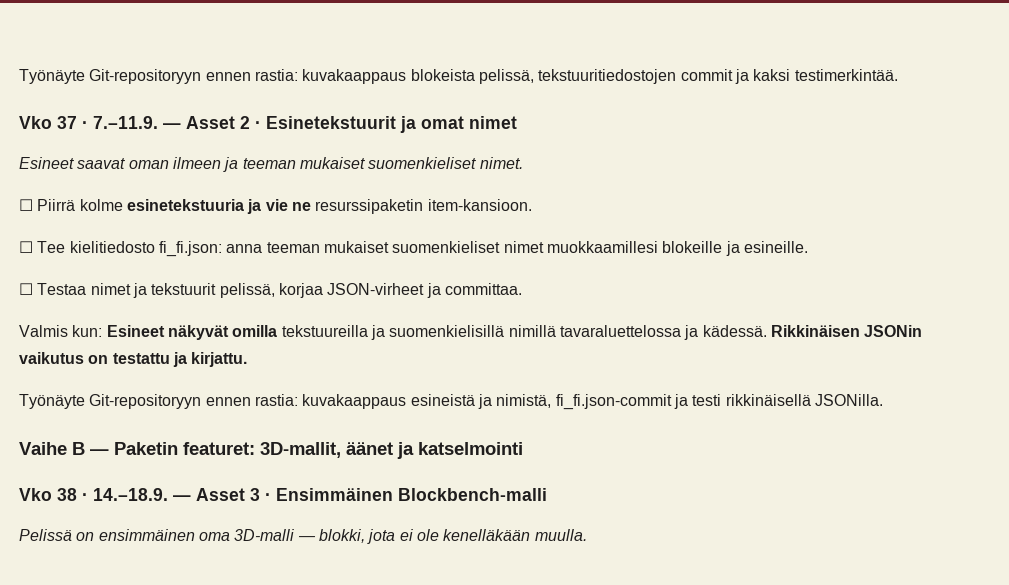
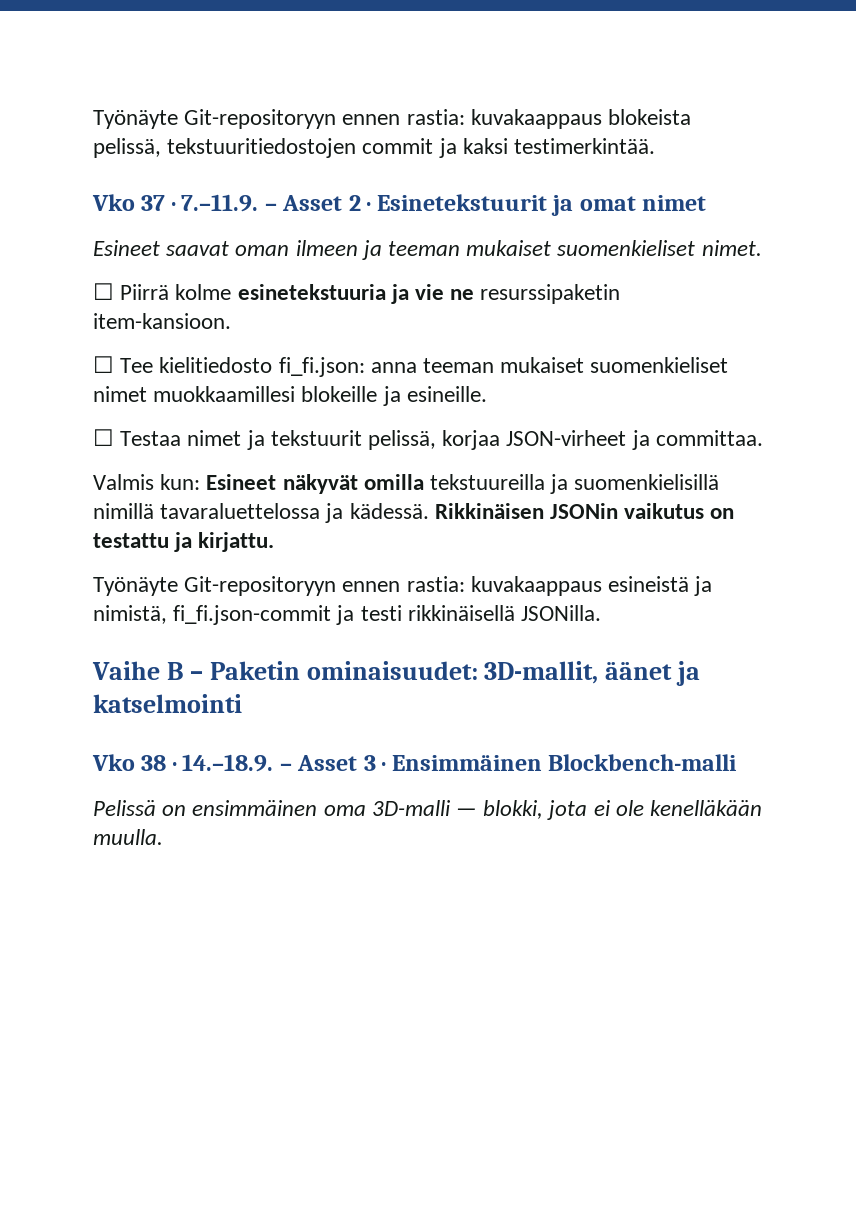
- Vko 37 · 7.–11.9. — Asset 2 · Esinetekstuurit ja omat nimet
+ Vko 37 · 7.–11.9. – Asset 2 · Esinetekstuurit ja omat nimet
- Vaihe B — Paketin featuret: 3D-mallit, äänet ja katselmointi
+ Vaihe B – Paketin ominaisuudet: 3D-mallit, äänet ja katselmointi
- Vko 38 · 14.–18.9. — Asset 3 · Ensimmäinen Blockbench-malli
+ Vko 38 · 14.–18.9. – Asset 3 · Ensimmäinen Blockbench-malli

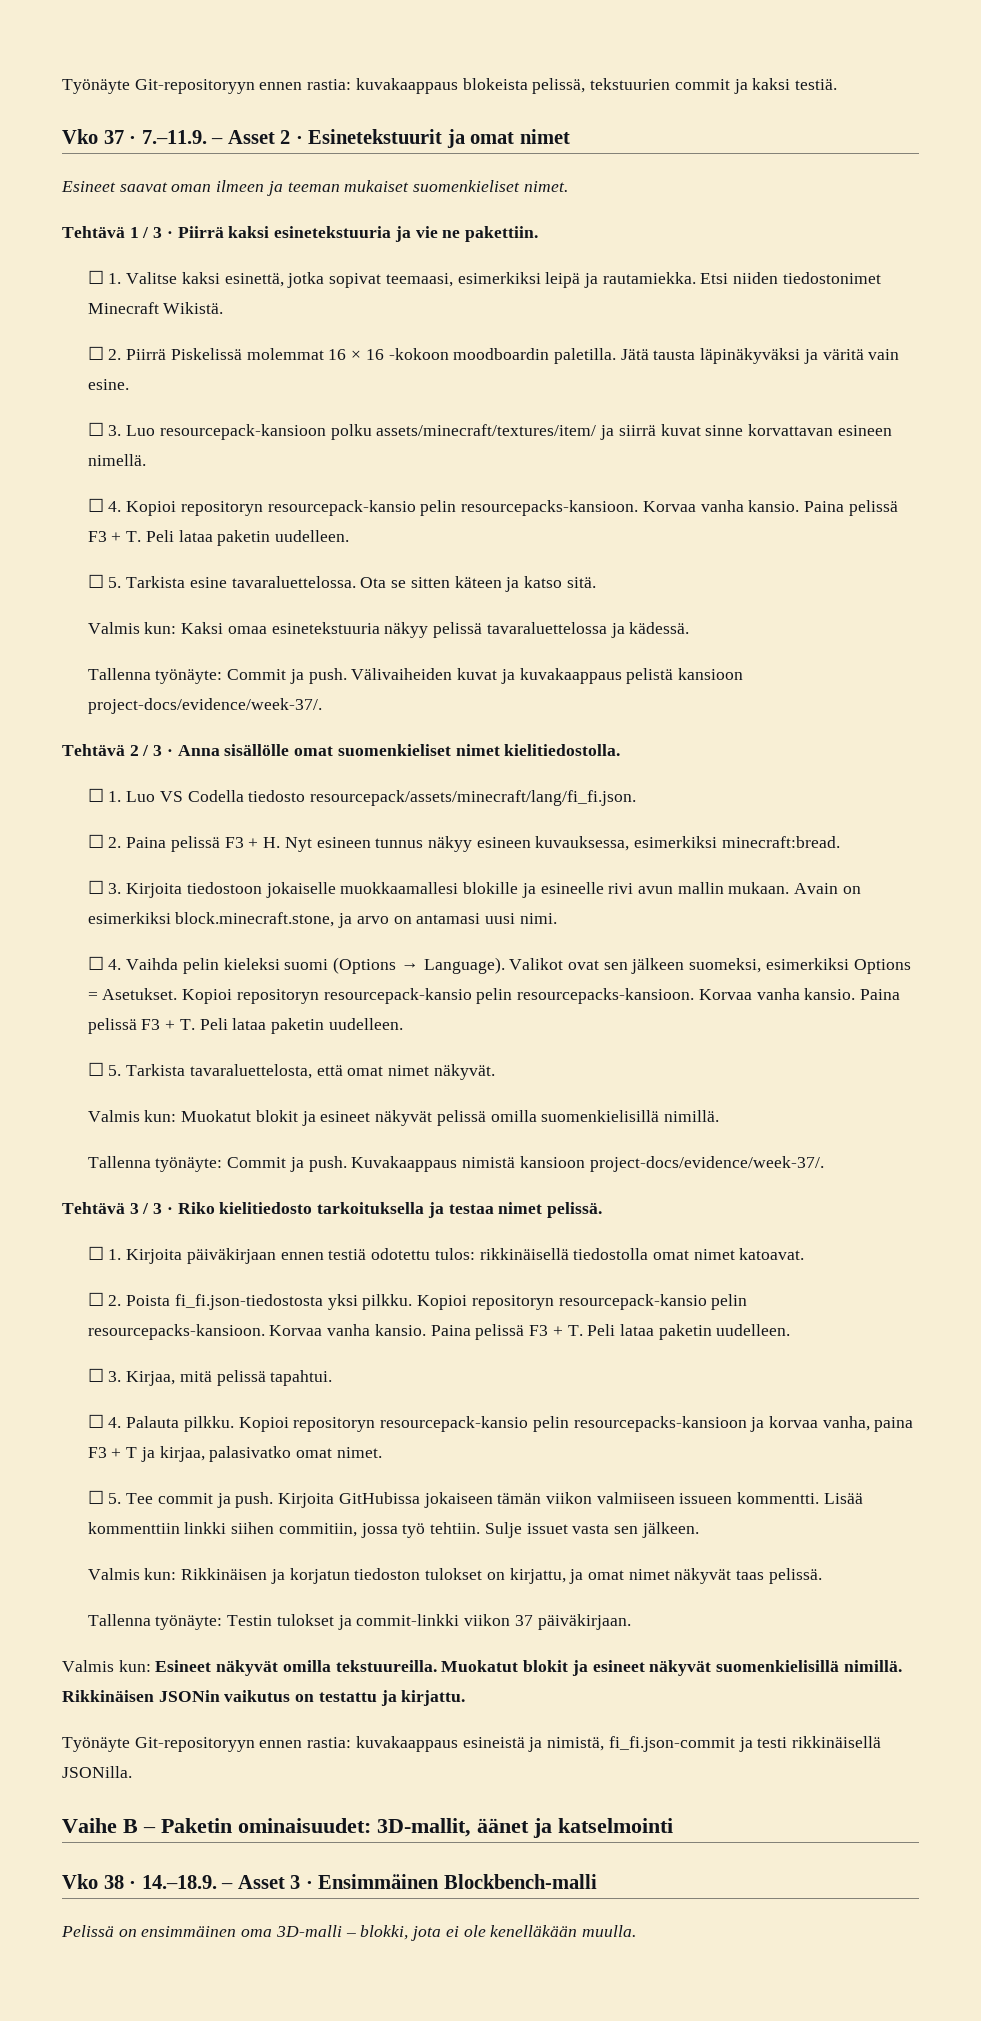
- Työnäyte Git-repositoryyn ennen rastia: kuvakaappaus blokeista pelissä, tekstuuritiedostojen commit ja kaksi testimerkintää.
+ Työnäyte Git-repositoryyn ennen rastia: kuvakaappaus blokeista pelissä, tekstuurien commit ja kaksi testiä.
- ☐ Piirrä kolme esinetekstuuria ja vie ne resurssipaketin item-kansioon.
- ☐ Tee kielitiedosto fi_fi.json: anna teeman mukaiset suomenkieliset nimet muokkaamillesi blokeille ja esineille.
- ☐ Testaa nimet ja tekstuurit pelissä, korjaa JSON-virheet ja committaa.
+ Tehtävä 1 / 3 · Piirrä kaksi esinetekstuuria ja vie ne pakettiin.
+ ☐ 1. Valitse kaksi esinettä, jotka sopivat teemaasi, esimerkiksi leipä ja rautamiekka. Etsi niiden tiedostonimet Minecraft Wikistä.
+ ☐ 2. Piirrä Piskelissä molemmat 16 × 16 -kokoon moodboardin paletilla. Jätä tausta läpinäkyväksi ja väritä vain esine.
+ ☐ 3. Luo resourcepack-kansioon polku assets/minecraft/textures/item/ ja siirrä kuvat sinne korvattavan esineen nimellä.
+ ☐ 4. Kopioi repositoryn resourcepack-kansio pelin resourcepacks-kansioon. Korvaa vanha kansio. Paina pelissä F3 + T. Peli lataa paketin uudelleen.
+ ☐ 5. Tarkista esine tavaraluettelossa. Ota se sitten käteen ja katso sitä.
+ Valmis kun: Kaksi omaa esinetekstuuria näkyy pelissä tavaraluettelossa ja kädessä.
+ Tallenna työnäyte: Commit ja push. Välivaiheiden kuvat ja kuvakaappaus pelistä kansioon project-docs/evidence/week-37/.
+ Tehtävä 2 / 3 · Anna sisällölle omat suomenkieliset nimet kielitiedostolla.
+ ☐ 1. Luo VS Codella tiedosto resourcepack/assets/minecraft/lang/fi_fi.json.
+ ☐ 2. Paina pelissä F3 + H. Nyt esineen tunnus näkyy esineen kuvauksessa, esimerkiksi minecraft:bread.
+ ☐ 3. Kirjoita tiedostoon jokaiselle muokkaamallesi blokille ja esineelle rivi avun mallin mukaan. Avain on esimerkiksi block.minecraft.stone, ja arvo on antamasi uusi nimi.
+ ☐ 4. Vaihda pelin kieleksi suomi (Options → Language). Valikot ovat sen jälkeen suomeksi, esimerkiksi Options = Asetukset. Kopioi repositoryn resourcepack-kansio pelin resourcepacks-kansioon. Korvaa vanha kansio. Paina pelissä F3 + T. Peli lataa paketin uudelleen.
+ ☐ 5. Tarkista tavaraluettelosta, että omat nimet näkyvät.
+ Valmis kun: Muokatut blokit ja esineet näkyvät pelissä omilla suomenkielisillä nimillä.
+ Tallenna työnäyte: Commit ja push. Kuvakaappaus nimistä kansioon project-docs/evidence/week-37/.
+ Tehtävä 3 / 3 · Riko kielitiedosto tarkoituksella ja testaa nimet pelissä.
+ ☐ 1. Kirjoita päiväkirjaan ennen testiä odotettu tulos: rikkinäisellä tiedostolla omat nimet katoavat.
+ ☐ 2. Poista fi_fi.json-tiedostosta yksi pilkku. Kopioi repositoryn resourcepack-kansio pelin resourcepacks-kansioon. Korvaa vanha kansio. Paina pelissä F3 + T. Peli lataa paketin uudelleen.
+ ☐ 3. Kirjaa, mitä pelissä tapahtui.
+ ☐ 4. Palauta pilkku. Kopioi repositoryn resourcepack-kansio pelin resourcepacks-kansioon ja korvaa vanha, paina F3 + T ja kirjaa, palasivatko omat nimet.
+ ☐ 5. Tee commit ja push. Kirjoita GitHubissa jokaiseen tämän viikon valmiiseen issueen kommentti. Lisää kommenttiin linkki siihen commitiin, jossa työ tehtiin. Sulje issuet vasta sen jälkeen.
+ Valmis kun: Rikkinäisen ja korjatun tiedoston tulokset on kirjattu, ja omat nimet näkyvät taas pelissä.
+ Tallenna työnäyte: Testin tulokset ja commit-linkki viikon 37 päiväkirjaan.
- Valmis kun: Esineet näkyvät omilla tekstuureilla ja suomenkielisillä nimillä tavaraluettelossa ja kädessä.
+ Valmis kun: Esineet näkyvät omilla tekstuureilla. Muokatut blokit ja esineet näkyvät suomenkielisillä nimillä.
- Pelissä on ensimmäinen oma 3D-malli — blokki, jota ei ole kenelläkään muulla.
+ Pelissä on ensimmäinen oma 3D-malli – blokki, jota ei ole kenelläkään muulla.

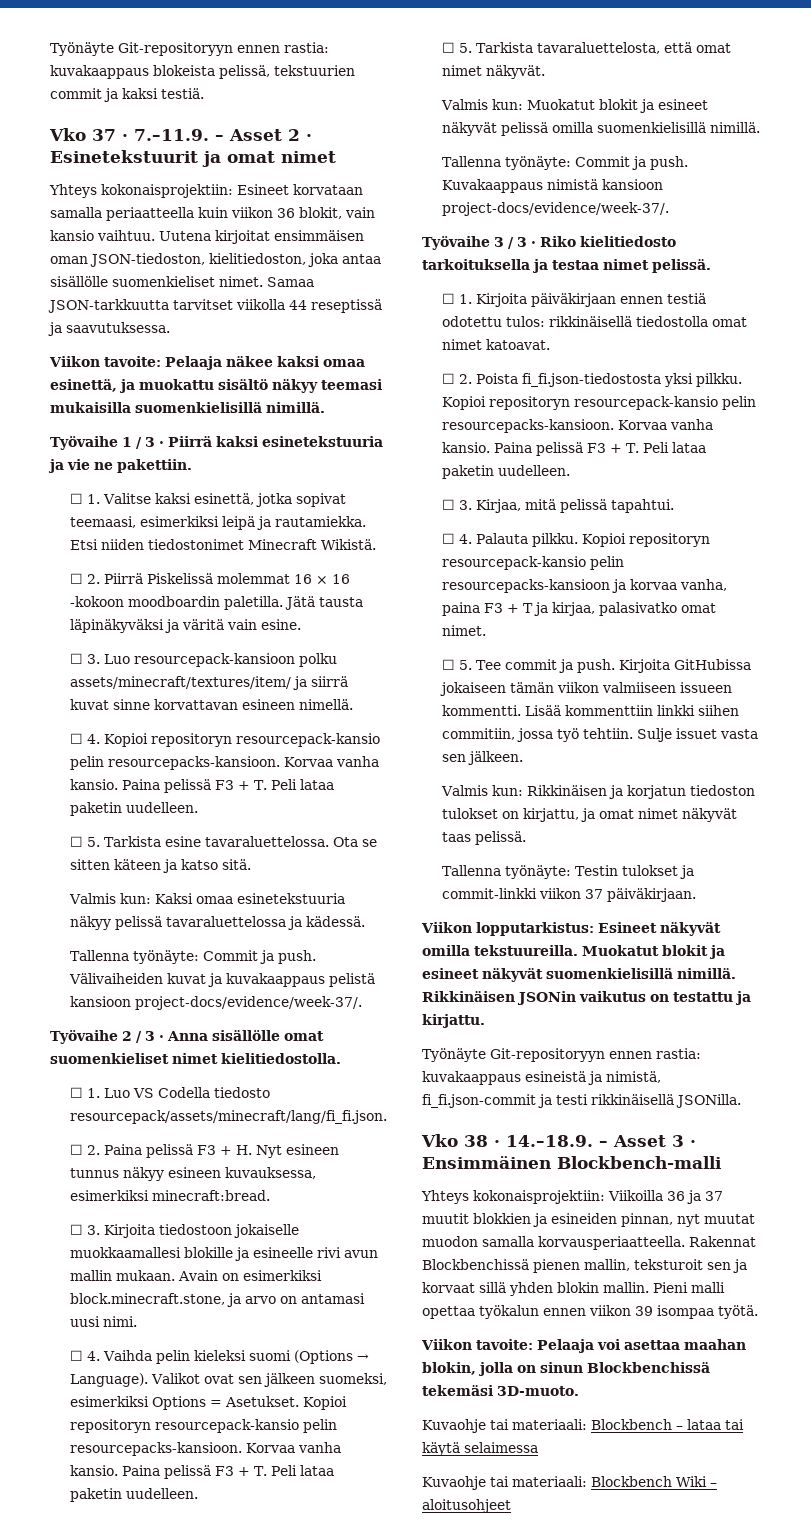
- Esineet saavat oman ilmeen ja teeman mukaiset suomenkieliset nimet.
- Tehtävä 1 / 3 · Piirrä kaksi esinetekstuuria ja vie ne pakettiin.
+ Yhteys kokonaisprojektiin: Esineet korvataan samalla periaatteella kuin viikon 36 blokit, vain kansio vaihtuu. Uutena kirjoitat ensimmäisen oman JSON-tiedoston, kielitiedoston, joka antaa sisällölle suomenkieliset nimet. Samaa JSON-tarkkuutta tarvitset viikolla 44 reseptissä ja saavutuksessa.
+ Viikon tavoite: Pelaaja näkee kaksi omaa esinettä, ja muokattu sisältö näkyy teemasi mukaisilla suomenkielisillä nimillä.
+ Työvaihe 1 / 3 · Piirrä kaksi esinetekstuuria ja vie ne pakettiin.
- Tehtävä 2 / 3 · Anna sisällölle omat suomenkieliset nimet kielitiedostolla.
+ Työvaihe 2 / 3 · Anna sisällölle omat suomenkieliset nimet kielitiedostolla.
- Tehtävä 3 / 3 · Riko kielitiedosto tarkoituksella ja testaa nimet pelissä.
+ Työvaihe 3 / 3 · Riko kielitiedosto tarkoituksella ja testaa nimet pelissä.
- Valmis kun: Esineet näkyvät omilla tekstuureilla.
+ Viikon lopputarkistus: Esineet näkyvät omilla tekstuureilla.
- Vaihe B – Paketin ominaisuudet: 3D-mallit, äänet ja katselmointi
- Pelissä on ensimmäinen oma 3D-malli – blokki, jota ei ole kenelläkään muulla.
+ Yhteys kokonaisprojektiin: Viikoilla 36 ja 37 muutit blokkien ja esineiden pinnan, nyt muutat muodon samalla korvausperiaatteella. Rakennat Blockbenchissä pienen mallin, teksturoit sen ja korvaat sillä yhden blokin mallin. Pieni malli opettaa työkalun ennen viikon 39 isompaa työtä.
+ Viikon tavoite: Pelaaja voi asettaa maahan blokin, jolla on sinun Blockbenchissä tekemäsi 3D-muoto.
+ Kuvaohje tai materiaali: Blockbench – lataa tai käytä selaimessa
+ Kuvaohje tai materiaali: Blockbench Wiki – aloitusohjeet

